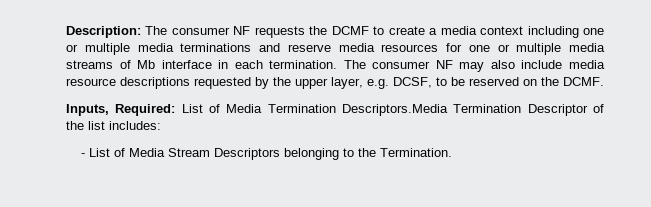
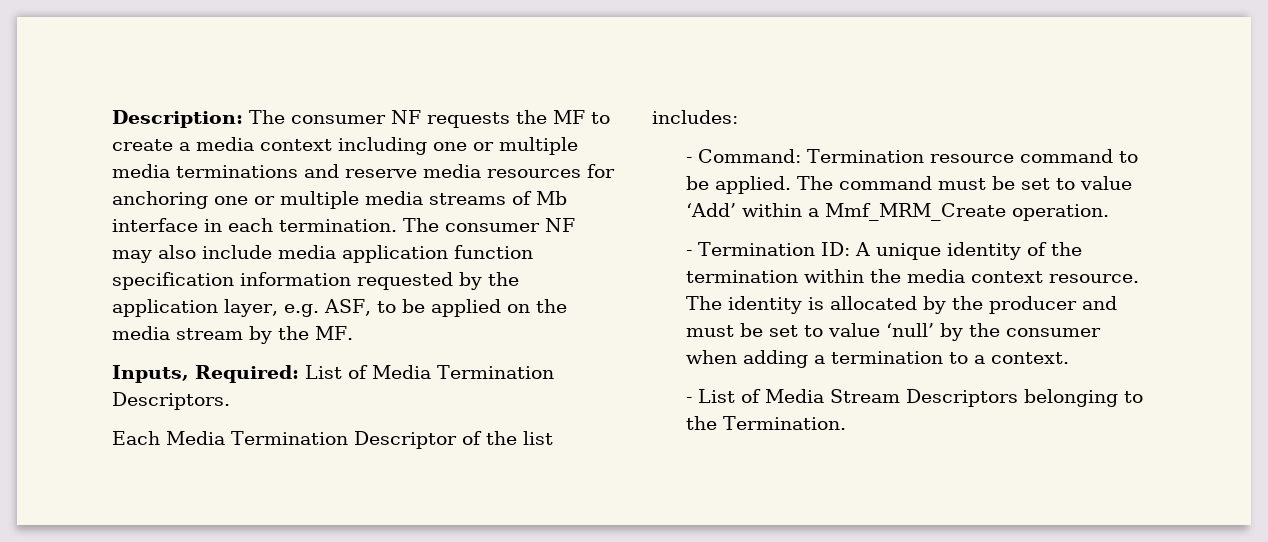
- Description: The consumer NF requests the DCMF to create a media context including one or multiple media terminations and reserve media resources for one or multiple media streams of Mb interface in each termination.
+ Description: The consumer NF requests the MF to create a media context including one or multiple media terminations and reserve media resources for anchoring one or multiple media streams of Mb interface in each termination.
- The consumer NF may also include media resource descriptions requested by the upper layer, e.g. DCSF, to be reserved on the DCMF.
+ The consumer NF may also include media application function specification information requested by the application layer, e.g. ASF, to be applied on the media stream by the MF.
- Inputs, Required: List of Media Termination Descriptors.Media Termination Descriptor of the list includes:
+ Inputs, Required: List of Media Termination Descriptors.
+ Each Media Termination Descriptor of the list includes:
+ - Command: Termination resource command to be applied. The command must be set to value ‘Add’ within a Mmf_MRM_Create operation.
+ - Termination ID: A unique identity of the termination within the media context resource. The identity is allocated by the producer and must be set to value ‘null’ by the consumer when adding a termination to a context.

